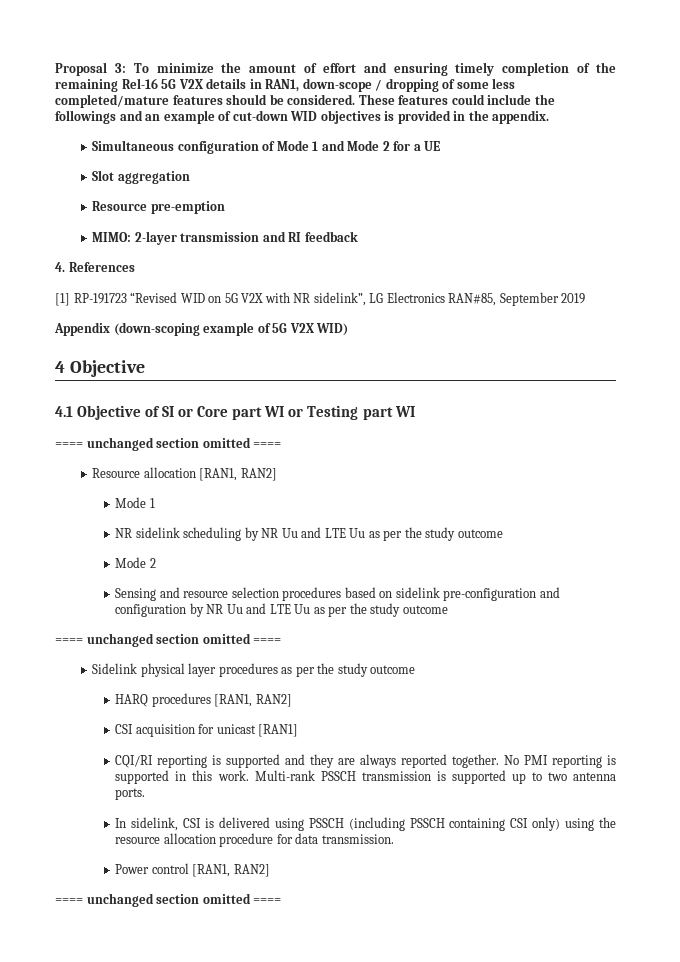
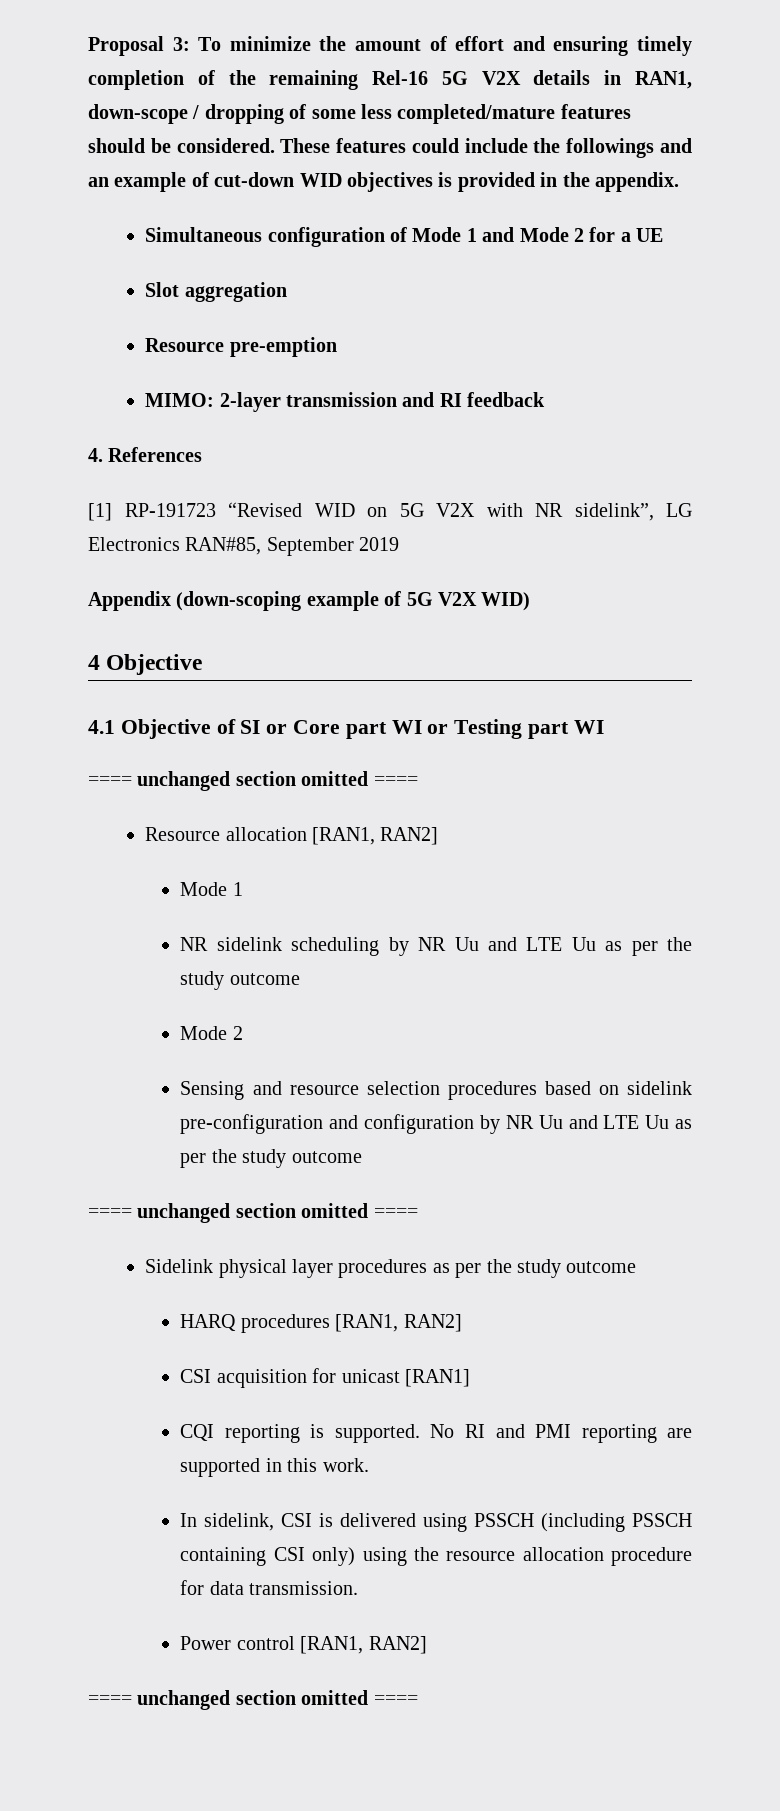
- CQI/RI reporting is supported and they are always reported together. No PMI reporting is supported in this work. Multi-rank PSSCH transmission is supported up to two antenna ports.
+ CQI reporting is supported. No RI and PMI reporting are supported in this work.

